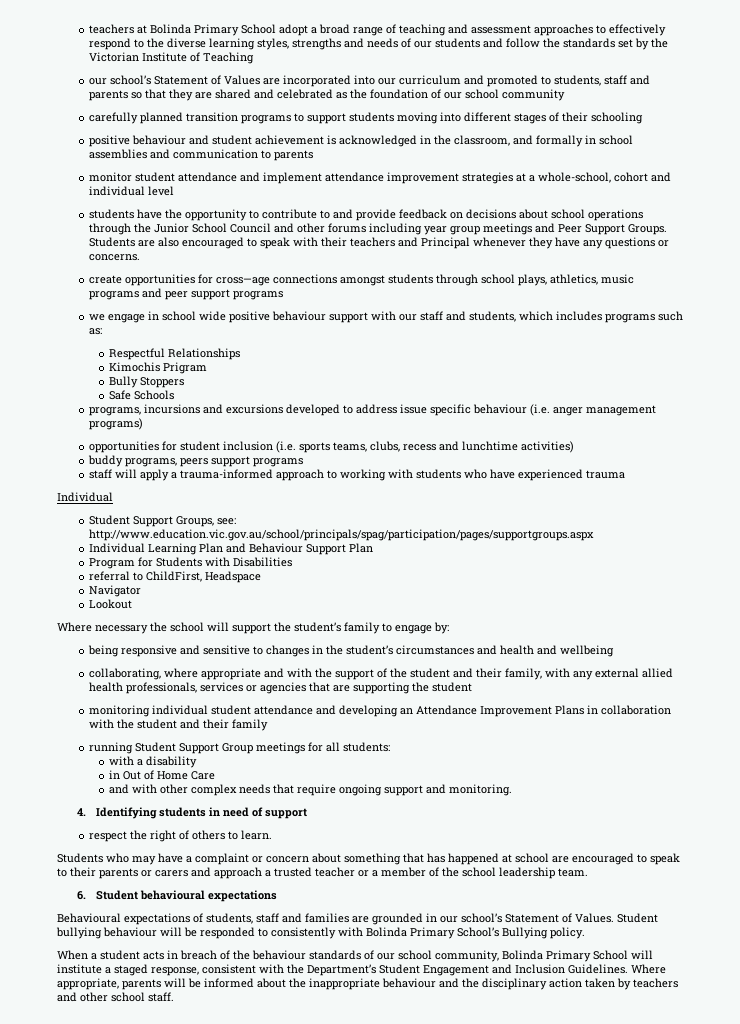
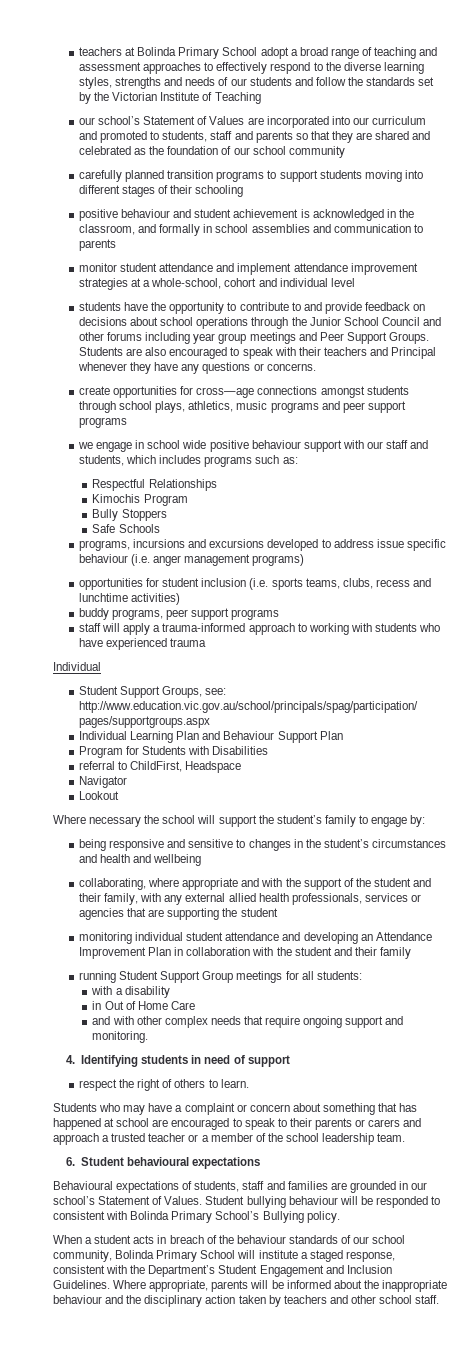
- Kimochis Prigram
+ Kimochis Program
- buddy programs, peers support programs
+ buddy programs, peer support programs
- monitoring individual student attendance and developing an Attendance Improvement Plans in collaboration with the student and their family
+ monitoring individual student attendance and developing an Attendance Improvement Plan in collaboration with the student and their family
- Student bullying behaviour will be responded to consistently with Bolinda Primary School’s Bullying policy.
+ Student bullying behaviour will be responded to consistent with Bolinda Primary School’s Bullying policy.

